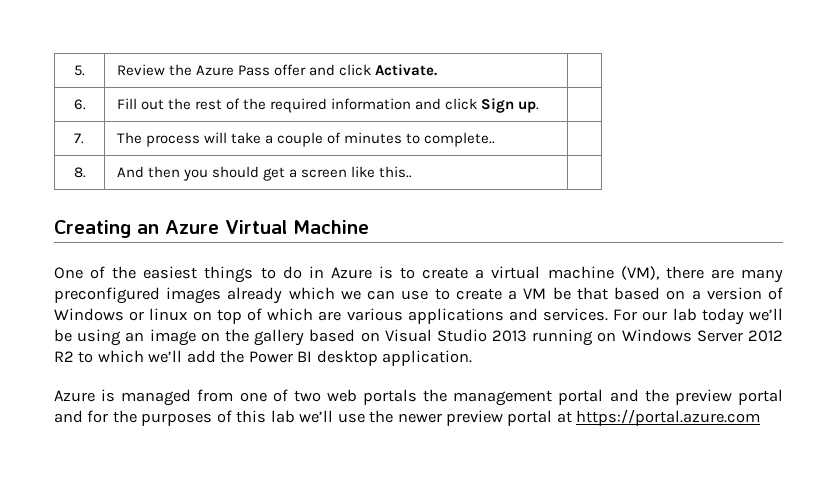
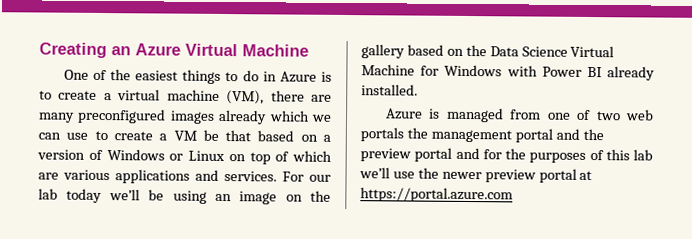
- 5. | Review the Azure Pass offer and click Activate. |
- 6. | Fill out the rest of the required information and click Sign up. |
- 7. | The process will take a couple of minutes to complete.. |
- 8. | And then you should get a screen like this.. |
- One of the easiest things to do in Azure is to create a virtual machine (VM), there are many preconfigured images already which we can use to create a VM be that based on a version of Windows or linux on top of which are various applications and services.
+ One of the easiest things to do in Azure is to create a virtual machine (VM), there are many preconfigured images already which we can use to create a VM be that based on a version of Windows or Linux on top of which are various applications and services.
- For our lab today we’ll be using an image on the gallery based on Visual Studio 2013 running on Windows Server 2012 R2 to which we’ll add the Power BI desktop application.
+ For our lab today we’ll be using an image on the gallery based on the Data Science Virtual Machine for Windows with Power BI already installed.

